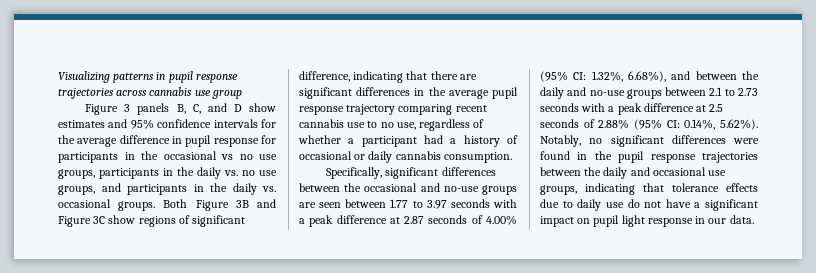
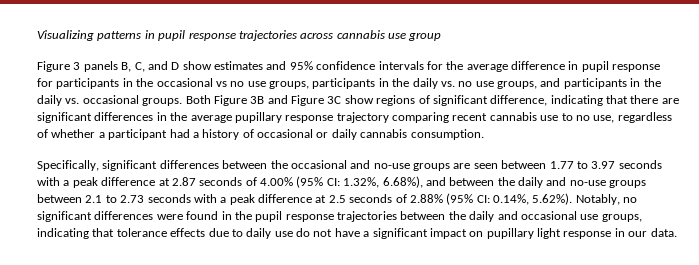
- Both Figure 3B and Figure 3C show regions of significant difference, indicating that there are significant differences in the average pupil response trajectory comparing recent cannabis use to no use, regardless of whether a participant had a history of occasional or daily cannabis consumption.
+ Both Figure 3B and Figure 3C show regions of significant difference, indicating that there are significant differences in the average pupillary response trajectory comparing recent cannabis use to no use, regardless of whether a participant had a history of occasional or daily cannabis consumption.
- 0.14%, 5.62%). Notably, no significant differences were found in the pupil response trajectories between the daily and occasional use groups, indicating that tolerance effects due to daily use do not have a significant impact on pupil light response in our data.
+ 0.14%, 5.62%). Notably, no significant differences were found in the pupil response trajectories between the daily and occasional use groups, indicating that tolerance effects due to daily use do not have a significant impact on pupillary light response in our data.

